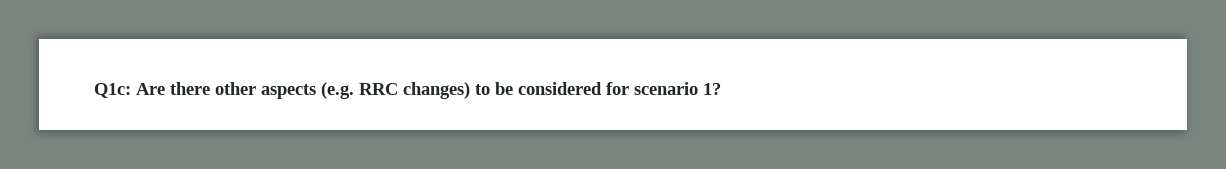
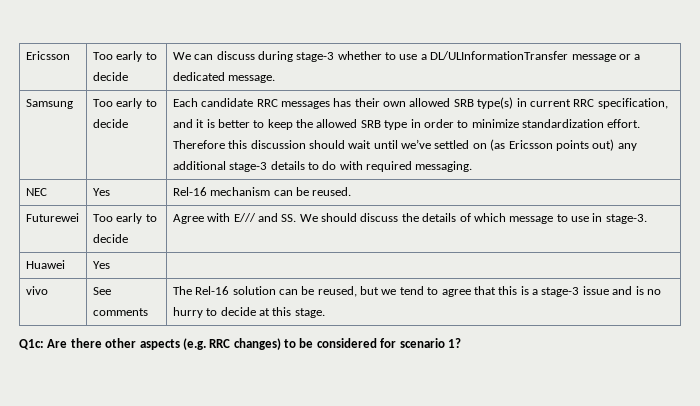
+ Ericsson | Too early to decide | We can discuss during stage-3 whether to use a DL/ULInformationTransfer message or a dedicated message.
+ Samsung | Too early to decide | Each candidate RRC messages has their own allowed SRB type(s) in current RRC specification, and it is better to keep the allowed SRB type in order to minimize standardization effort. Therefore this discussion should wait until we’ve settled on (as Ericsson points out) any additional stage-3 details to do with required messaging.
+ NEC | Yes | Rel-16 mechanism can be reused.
+ Futurewei | Too early to decide | Agree with E/// and SS. We should discuss the details of which message to use in stage-3.
+ Huawei | Yes |
+ vivo | See comments | The Rel-16 solution can be reused, but we tend to agree that this is a stage-3 issue and is no hurry to decide at this stage.

